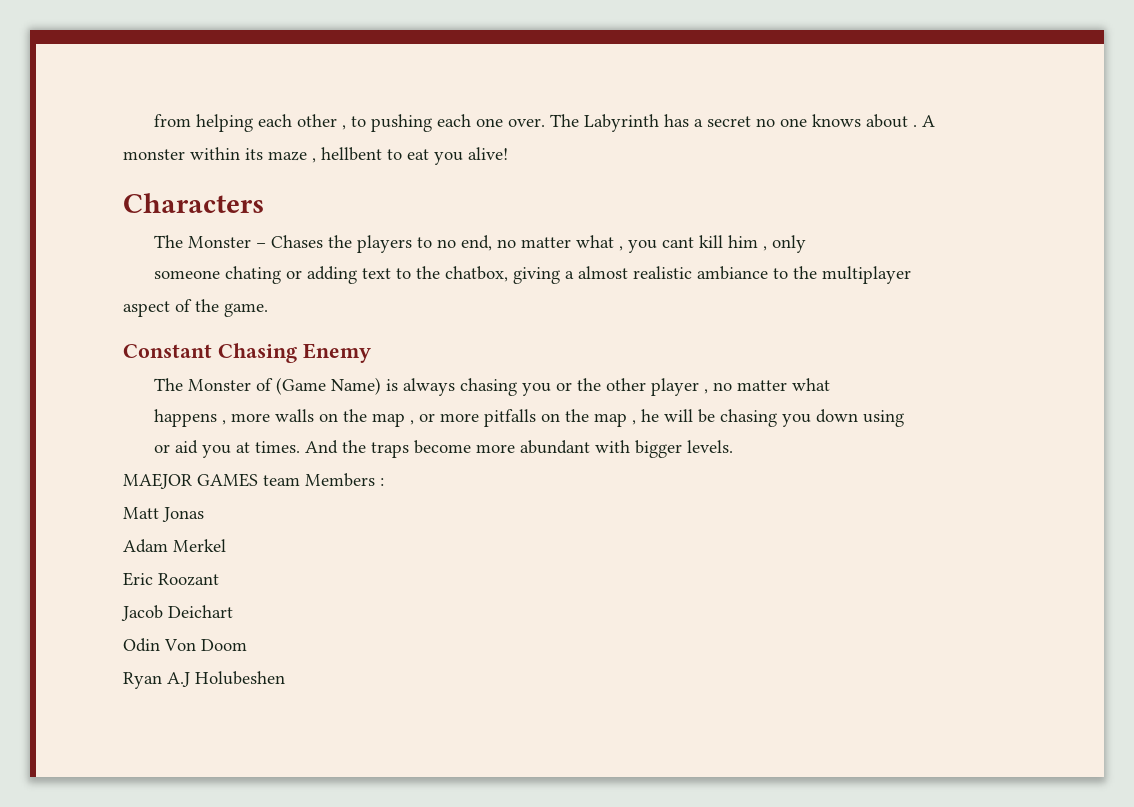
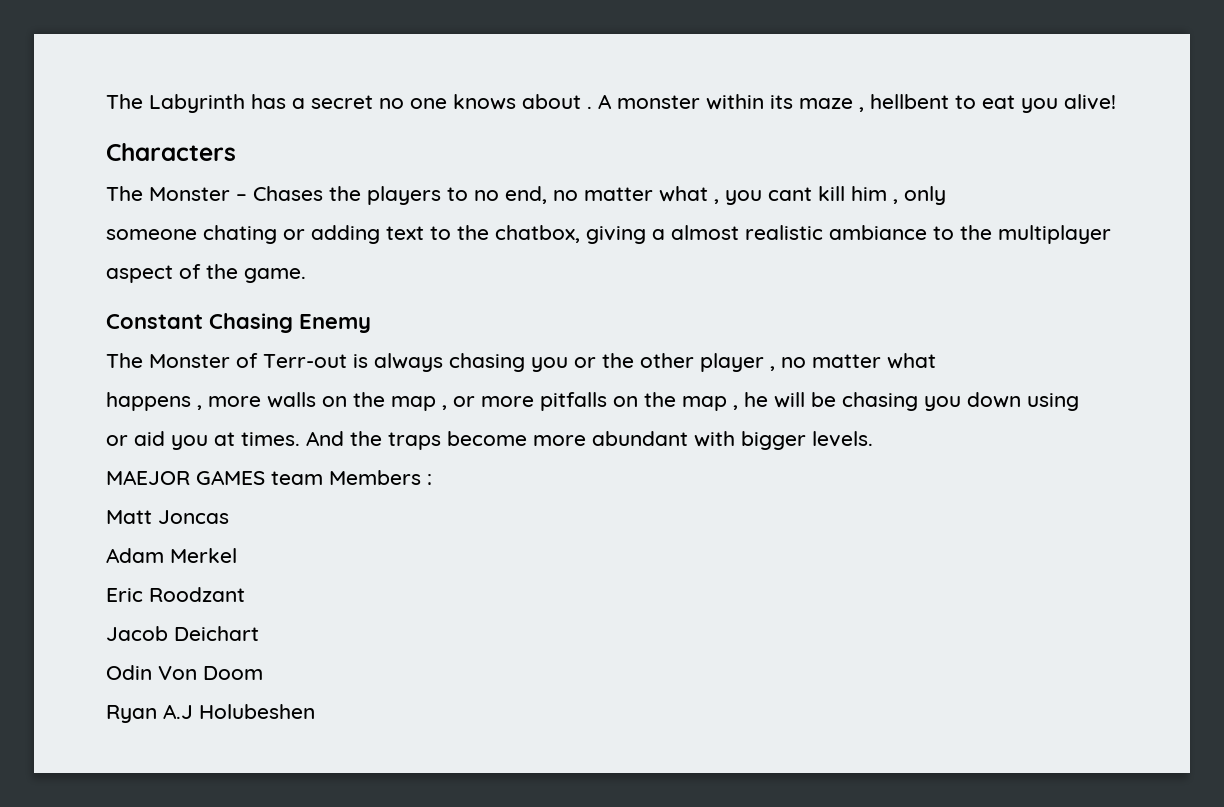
- from helping each other , to pushing each one over.
- A
- monster within its maze , hellbent to eat you alive!
+ A monster within its maze , hellbent to eat you alive!
- The Monster of (Game Name) is always chasing you or the other player , no matter what
+ The Monster of Terr-out is always chasing you or the other player , no matter what
- Matt Jonas
+ Matt Joncas
- Eric Roozant
+ Eric Roodzant

